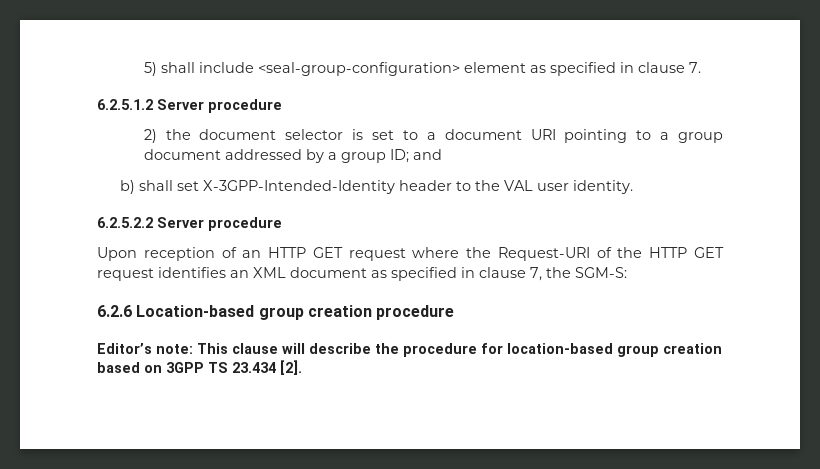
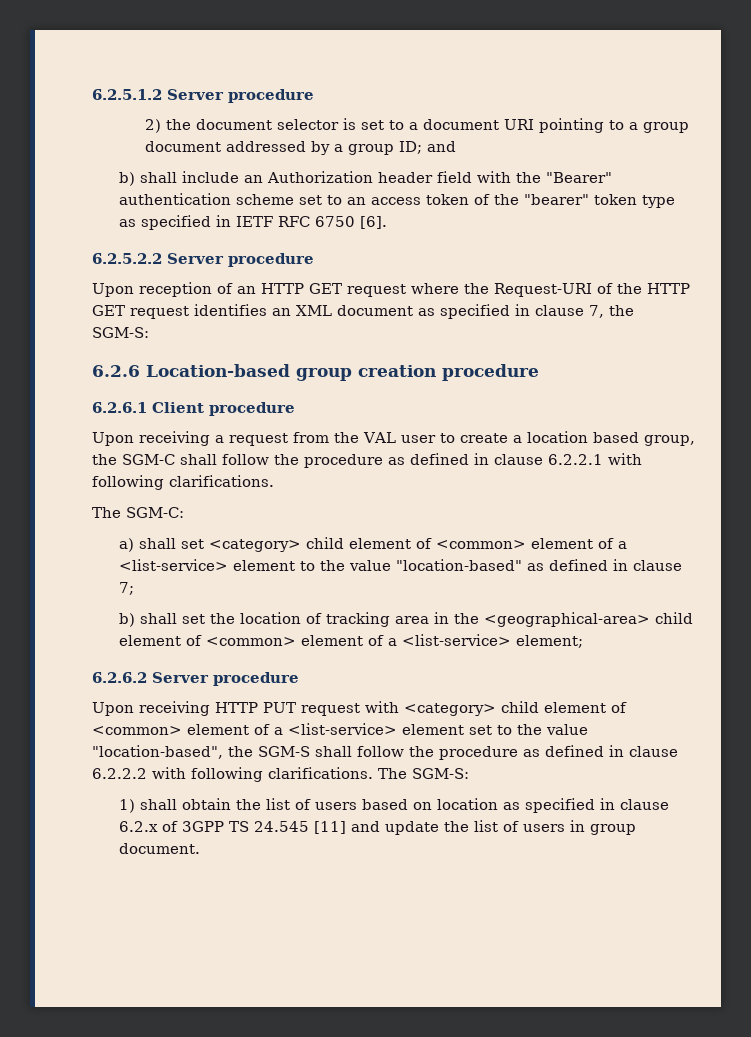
- 5) shall include <seal-group-configuration> element as specified in clause 7.
- b) shall set X-3GPP-Intended-Identity header to the VAL user identity.
+ b) shall include an Authorization header field with the "Bearer" authentication scheme set to an access token of the "bearer" token type as specified in IETF RFC 6750 [6].
- Editor’s note: This clause will describe the procedure for location-based group creation based on 3GPP TS 23.434 [2].
+ 6.2.6.1 Client procedure
+ Upon receiving a request from the VAL user to create a location based group, the SGM-C shall follow the procedure as defined in clause 6.2.2.1 with following clarifications.
+ The SGM-C:
+ a) shall set <category> child element of <common> element of a <list-service> element to the value "location-based" as defined in clause 7;
+ b) shall set the location of tracking area in the <geographical-area> child element of <common> element of a <list-service> element;
+ 6.2.6.2 Server procedure
+ Upon receiving HTTP PUT request with <category> child element of <common> element of a <list-service> element set to the value "location-based", the SGM-S shall follow the procedure as defined in clause 6.2.2.2 with following clarifications. The SGM-S:
+ 1) shall obtain the list of users based on location as specified in clause 6.2.x of 3GPP TS 24.545 [11] and update the list of users in group document.

